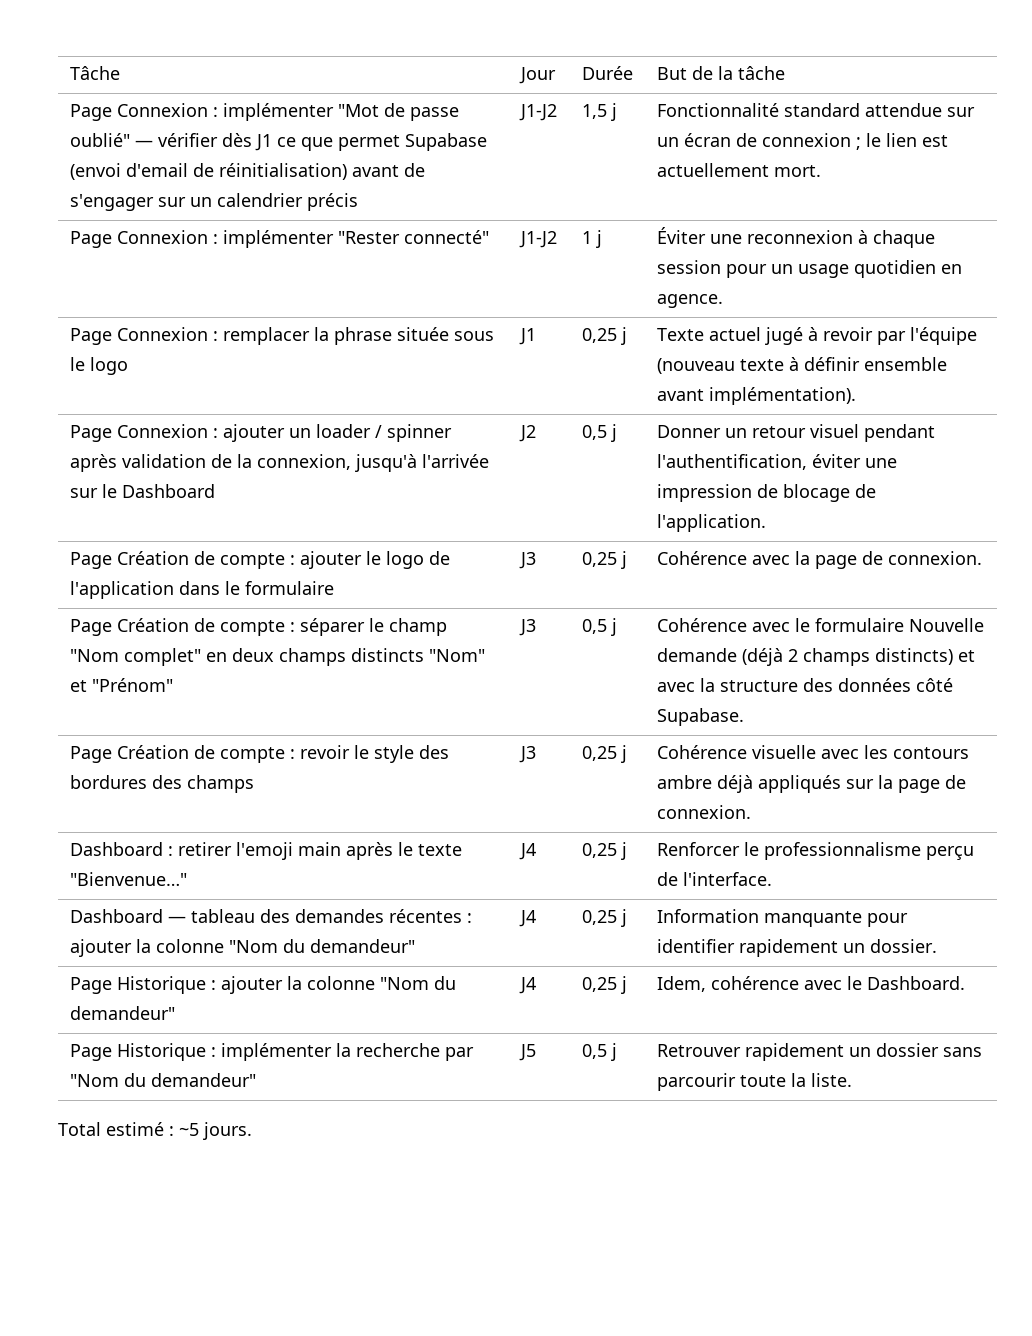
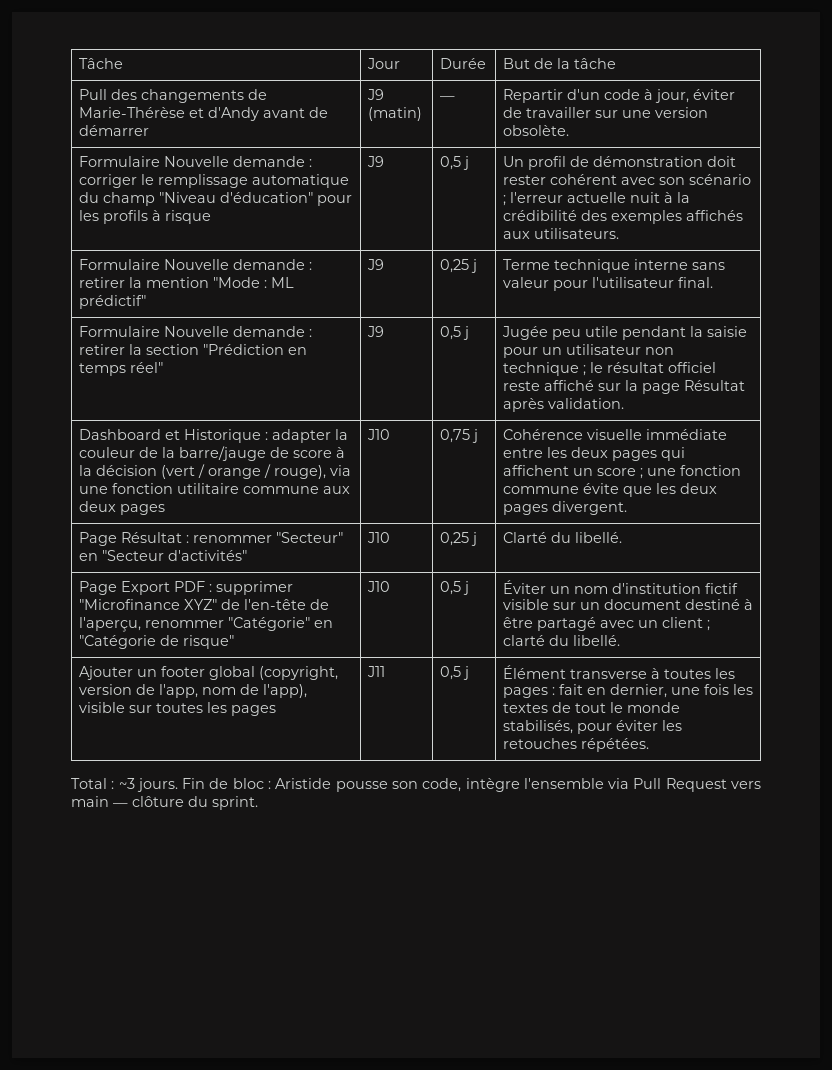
- Page Connexion : implémenter "Mot de passe oublié" — vérifier dès J1 ce que permet Supabase (envoi d'email de réinitialisation) avant de s'engager sur un calendrier précis | J1-J2 | 1,5 j | Fonctionnalité standard attendue sur un écran de connexion ; le lien est actuellement mort.
- Page Connexion : implémenter "Rester connecté" | J1-J2 | 1 j | Éviter une reconnexion à chaque session pour un usage quotidien en agence.
- Page Connexion : remplacer la phrase située sous le logo | J1 | 0,25 j | Texte actuel jugé à revoir par l'équipe (nouveau texte à définir ensemble avant implémentation).
- Page Connexion : ajouter un loader / spinner après validation de la connexion, jusqu'à l'arrivée sur le Dashboard | J2 | 0,5 j | Donner un retour visuel pendant l'authentification, éviter une impression de blocage de l'application.
- Page Création de compte : ajouter le logo de l'application dans le formulaire | J3 | 0,25 j | Cohérence avec la page de connexion.
- Page Création de compte : séparer le champ "Nom complet" en deux champs distincts "Nom" et "Prénom" | J3 | 0,5 j | Cohérence avec le formulaire Nouvelle demande (déjà 2 champs distincts) et avec la structure des données côté Supabase.
- Page Création de compte : revoir le style des bordures des champs | J3 | 0,25 j | Cohérence visuelle avec les contours ambre déjà appliqués sur la page de connexion.
- Dashboard : retirer l'emoji main après le texte "Bienvenue…" | J4 | 0,25 j | Renforcer le professionnalisme perçu de l'interface.
- Dashboard — tableau des demandes récentes : ajouter la colonne "Nom du demandeur" | J4 | 0,25 j | Information manquante pour identifier rapidement un dossier.
- Page Historique : ajouter la colonne "Nom du demandeur" | J4 | 0,25 j | Idem, cohérence avec le Dashboard.
- Page Historique : implémenter la recherche par "Nom du demandeur" | J5 | 0,5 j | Retrouver rapidement un dossier sans parcourir toute la liste.
- Total estimé : ~5 jours.
+ Pull des changements de Marie-Thérèse et d'Andy avant de démarrer | J9 (matin) | — | Repartir d'un code à jour, éviter de travailler sur une version obsolète.
+ Formulaire Nouvelle demande : corriger le remplissage automatique du champ "Niveau d'éducation" pour les profils à risque | J9 | 0,5 j | Un profil de démonstration doit rester cohérent avec son scénario ; l'erreur actuelle nuit à la crédibilité des exemples affichés aux utilisateurs.
+ Formulaire Nouvelle demande : retirer la mention "Mode : ML prédictif" | J9 | 0,25 j | Terme technique interne sans valeur pour l'utilisateur final.
+ Formulaire Nouvelle demande : retirer la section "Prédiction en temps réel" | J9 | 0,5 j | Jugée peu utile pendant la saisie pour un utilisateur non technique ; le résultat officiel reste affiché sur la page Résultat après validation.
+ Dashboard et Historique : adapter la couleur de la barre/jauge de score à la décision (vert / orange / rouge), via une fonction utilitaire commune aux deux pages | J10 | 0,75 j | Cohérence visuelle immédiate entre les deux pages qui affichent un score ; une fonction commune évite que les deux pages divergent.
+ Page Résultat : renommer "Secteur" en "Secteur d'activités" | J10 | 0,25 j | Clarté du libellé.
+ Page Export PDF : supprimer "Microfinance XYZ" de l'en-tête de l'aperçu, renommer "Catégorie" en "Catégorie de risque" | J10 | 0,5 j | Éviter un nom d'institution fictif visible sur un document destiné à être partagé avec un client ; clarté du libellé.
+ Ajouter un footer global (copyright, version de l'app, nom de l'app), visible sur toutes les pages | J11 | 0,5 j | Élément transverse à toutes les pages : fait en dernier, une fois les textes de tout le monde stabilisés, pour éviter les retouches répétées.
+ Total : ~3 jours. Fin de bloc : Aristide pousse son code, intègre l'ensemble via Pull Request vers main — clôture du sprint.

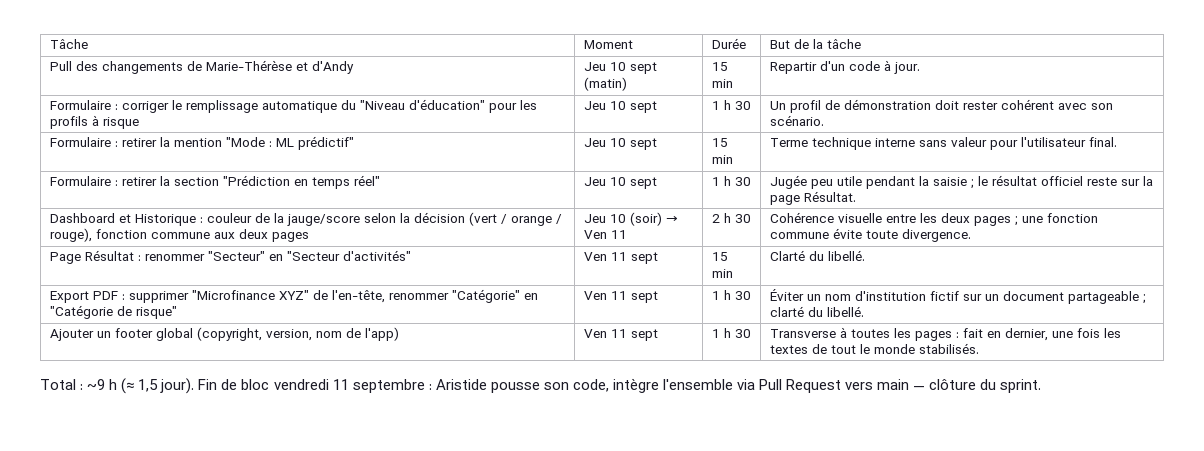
- Tâche | Jour | Durée | But de la tâche
+ Tâche | Moment | Durée | But de la tâche
- Pull des changements de Marie-Thérèse et d'Andy avant de démarrer | J9 (matin) | — | Repartir d'un code à jour, éviter de travailler sur une version obsolète.
- Formulaire Nouvelle demande : corriger le remplissage automatique du champ "Niveau d'éducation" pour les profils à risque | J9 | 0,5 j | Un profil de démonstration doit rester cohérent avec son scénario ; l'erreur actuelle nuit à la crédibilité des exemples affichés aux utilisateurs.
- Formulaire Nouvelle demande : retirer la mention "Mode : ML prédictif" | J9 | 0,25 j | Terme technique interne sans valeur pour l'utilisateur final.
+ Pull des changements de Marie-Thérèse et d'Andy | Jeu 10 sept (matin) | 15 min | Repartir d'un code à jour.
+ Formulaire : corriger le remplissage automatique du "Niveau d'éducation" pour les profils à risque | Jeu 10 sept | 1 h 30 | Un profil de démonstration doit rester cohérent avec son scénario.
+ Formulaire : retirer la mention "Mode : ML prédictif" | Jeu 10 sept | 15 min | Terme technique interne sans valeur pour l'utilisateur final.
- Formulaire Nouvelle demande : retirer la section "Prédiction en temps réel" | J9 | 0,5 j | Jugée peu utile pendant la saisie pour un utilisateur non technique ; le résultat officiel reste affiché sur la page Résultat après validation.
+ Formulaire : retirer la section "Prédiction en temps réel" | Jeu 10 sept | 1 h 30 | Jugée peu utile pendant la saisie ; le résultat officiel reste sur la page Résultat.
- Dashboard et Historique : adapter la couleur de la barre/jauge de score à la décision (vert / orange / rouge), via une fonction utilitaire commune aux deux pages
+ Dashboard et Historique : couleur de la jauge/score selon la décision (vert / orange / rouge), fonction commune aux deux pages
- J10 | 0,75 j
+ Jeu 10 (soir) → Ven 11 | 2 h 30
- Cohérence visuelle immédiate entre les deux pages qui affichent un score ; une fonction commune évite que les deux pages divergent.
+ Cohérence visuelle entre les deux pages ; une fonction commune évite toute divergence.
- Page Résultat : renommer "Secteur" en "Secteur d'activités" | J10 | 0,25 j | Clarté du libellé.
+ Page Résultat : renommer "Secteur" en "Secteur d'activités" | Ven 11 sept | 15 min | Clarté du libellé.
- Page Export PDF : supprimer "Microfinance XYZ" de l'en-tête de l'aperçu, renommer "Catégorie" en "Catégorie de risque" | J10 | 0,5 j | Éviter un nom d'institution fictif visible sur un document destiné à être partagé avec un client ; clarté du libellé.
+ Export PDF : supprimer "Microfinance XYZ" de l'en-tête, renommer "Catégorie" en "Catégorie de risque" | Ven 11 sept | 1 h 30 | Éviter un nom d'institution fictif sur un document partageable ; clarté du libellé.
- Ajouter un footer global (copyright, version de l'app, nom de l'app), visible sur toutes les pages | J11 | 0,5 j | Élément transverse à toutes les pages : fait en dernier, une fois les textes de tout le monde stabilisés, pour éviter les retouches répétées.
- Total : ~3 jours. Fin de bloc : Aristide pousse son code, intègre l'ensemble via Pull Request vers main — clôture du sprint.
+ Ajouter un footer global (copyright, version, nom de l'app) | Ven 11 sept | 1 h 30 | Transverse à toutes les pages : fait en dernier, une fois les textes de tout le monde stabilisés.
+ Total : ~9 h (≈ 1,5 jour). Fin de bloc vendredi 11 septembre : Aristide pousse son code, intègre l'ensemble via Pull Request vers main — clôture du sprint.

